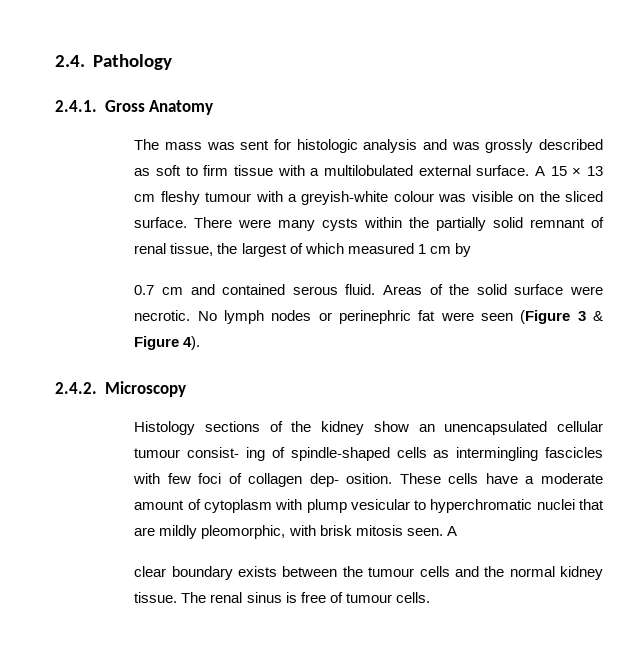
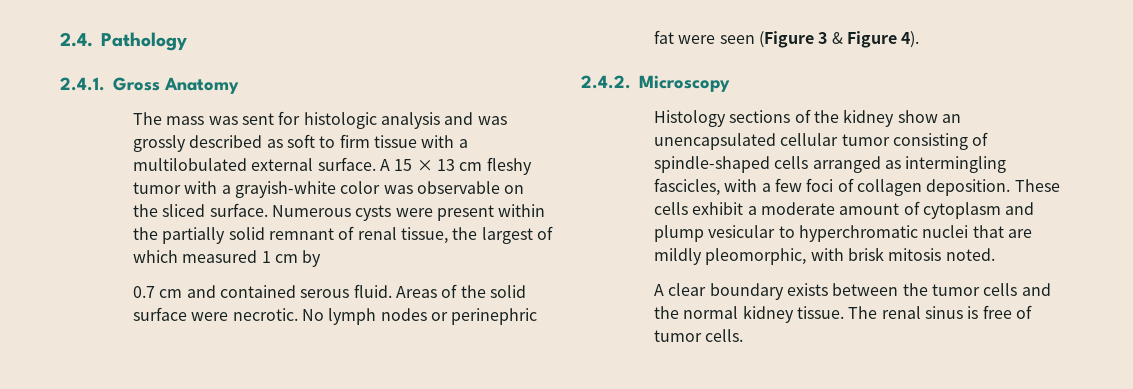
- A 15 × 13 cm fleshy tumour with a greyish-white colour was visible on the sliced surface. There were many cysts within the partially solid remnant of renal tissue, the largest of which measured 1 cm by
+ A 15 × 13 cm fleshy tumor with a grayish-white color was observable on the sliced surface. Numerous cysts were present within the partially solid remnant of renal tissue, the largest of which measured 1 cm by
- Histology sections of the kidney show an unencapsulated cellular tumour consist- ing of spindle-shaped cells as intermingling fascicles with few foci of collagen dep- osition.
+ Histology sections of the kidney show an unencapsulated cellular tumor consisting of spindle-shaped cells arranged as intermingling fascicles, with a few foci of collagen deposition.
- These cells have a moderate amount of cytoplasm with plump vesicular to hyperchromatic nuclei that are mildly pleomorphic, with brisk mitosis seen. A
- clear boundary exists between the tumour cells and the normal kidney tissue.
+ These cells exhibit a moderate amount of cytoplasm and plump vesicular to hyperchromatic nuclei that are mildly pleomorphic, with brisk mitosis noted.
+ A clear boundary exists between the tumor cells and the normal kidney tissue.
- The renal sinus is free of tumour cells.
+ The renal sinus is free of tumor cells.

